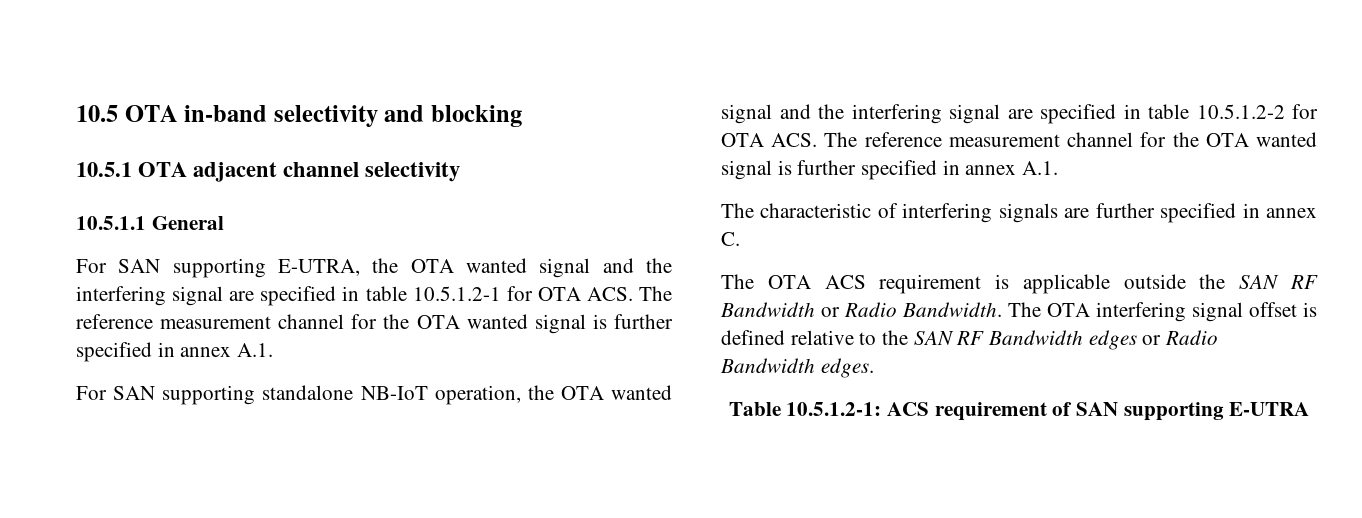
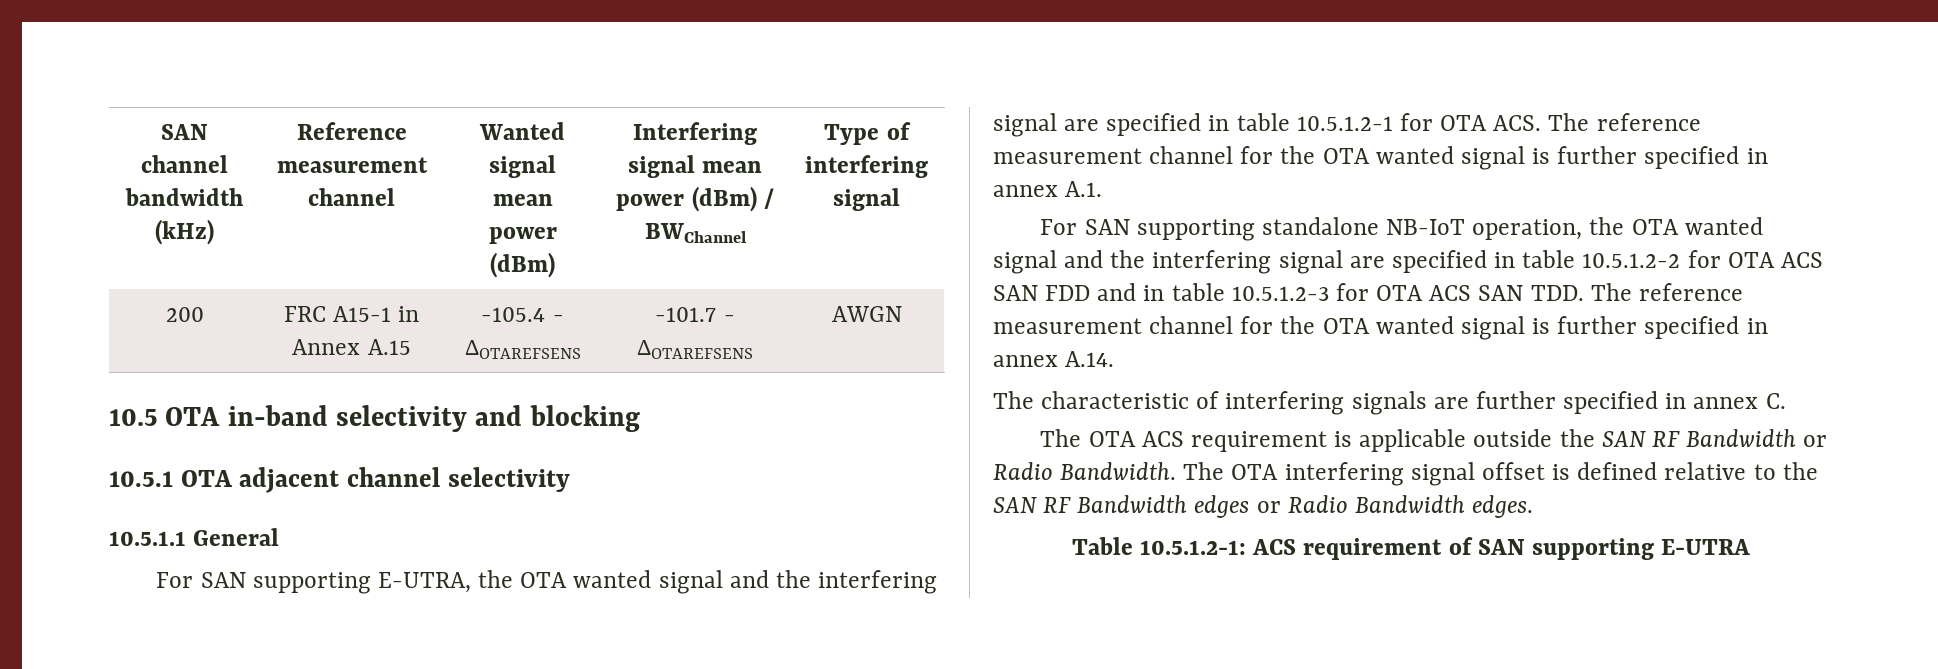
+ SAN channel bandwidth (kHz) | Reference measurement channel | Wanted signal mean power (dBm) | Interfering signal mean power (dBm) / BWChannel | Type of interfering signal
+ 200 | FRC A15-1 in Annex A.15 | -105.4 - ΔOTAREFSENS | -101.7 - ΔOTAREFSENS | AWGN
- For SAN supporting standalone NB-IoT operation, the OTA wanted signal and the interfering signal are specified in table 10.5.1.2-2 for OTA ACS. The reference measurement channel for the OTA wanted signal is further specified in annex A.1.
+ For SAN supporting standalone NB-IoT operation, the OTA wanted signal and the interfering signal are specified in table 10.5.1.2-2 for OTA ACS SAN FDD and in table 10.5.1.2-3 for OTA ACS SAN TDD. The reference measurement channel for the OTA wanted signal is further specified in annex A.14.

